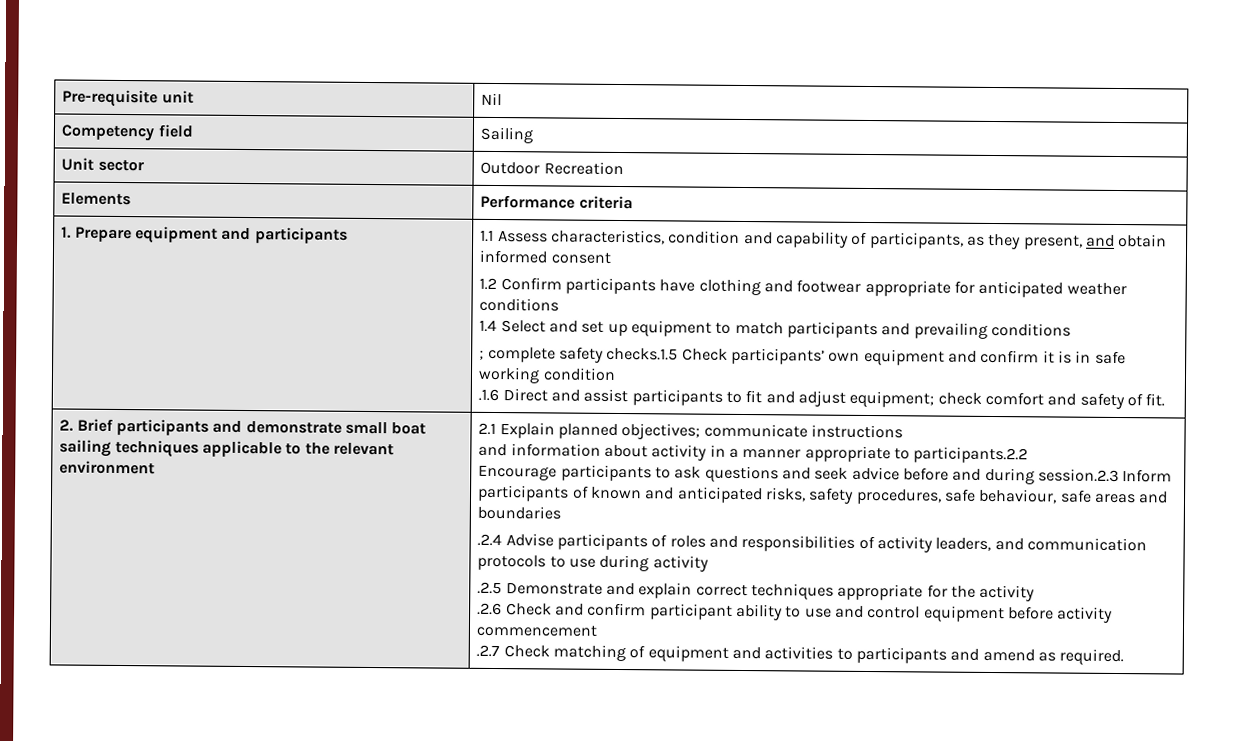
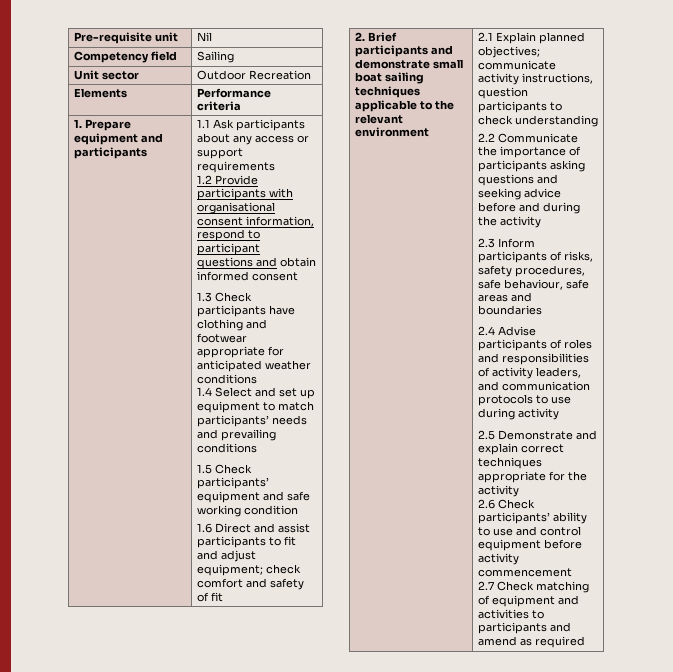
- 1.1 Assess characteristics, condition and capability of participants, as they present, and obtain informed consent
+ 1.1 Ask participants about any access or support requirements
+ 1.2 Provide participants with organisational consent information, respond to participant questions and obtain informed consent
- 1.2 Confirm participants have clothing and footwear appropriate for anticipated weather conditions
+ 1.3 Check participants have clothing and footwear appropriate for anticipated weather conditions
- 1.4 Select and set up equipment to match participants and prevailing conditions
+ 1.4 Select and set up equipment to match participants’ needs and prevailing conditions
- ; complete safety checks.1.5 Check participants’ own equipment and confirm it is in safe working condition
+ 1.5 Check participants’ equipment and safe working condition
- .1.6 Direct and assist participants to fit and adjust equipment; check comfort and safety of fit.
+ 1.6 Direct and assist participants to fit and adjust equipment; check comfort and safety of fit
- 2.1 Explain planned objectives; communicate instructions
- and information about activity in a manner appropriate to participants.2.2
- Encourage participants to ask questions and seek advice before and during session.2.3 Inform participants of known and anticipated risks, safety procedures, safe behaviour, safe areas and boundaries
+ 2.1 Explain planned objectives; communicate activity instructions, question participants to check understanding
+ 2.2 Communicate the importance of participants asking questions and seeking advice before and during the activity
+ 2.3 Inform participants of risks, safety procedures, safe behaviour, safe areas and boundaries
- .2.4 Advise participants of roles and responsibilities of activity leaders, and communication protocols to use during activity
+ 2.4 Advise participants of roles and responsibilities of activity leaders, and communication protocols to use during activity
- .2.5 Demonstrate and explain correct techniques appropriate for the activity
+ 2.5 Demonstrate and explain correct techniques appropriate for the activity
- .2.6 Check and confirm participant ability to use and control equipment before activity commencement
+ 2.6 Check participants’ ability to use and control equipment before activity commencement
- .2.7 Check matching of equipment and activities to participants and amend as required.
+ 2.7 Check matching of equipment and activities to participants and amend as required

